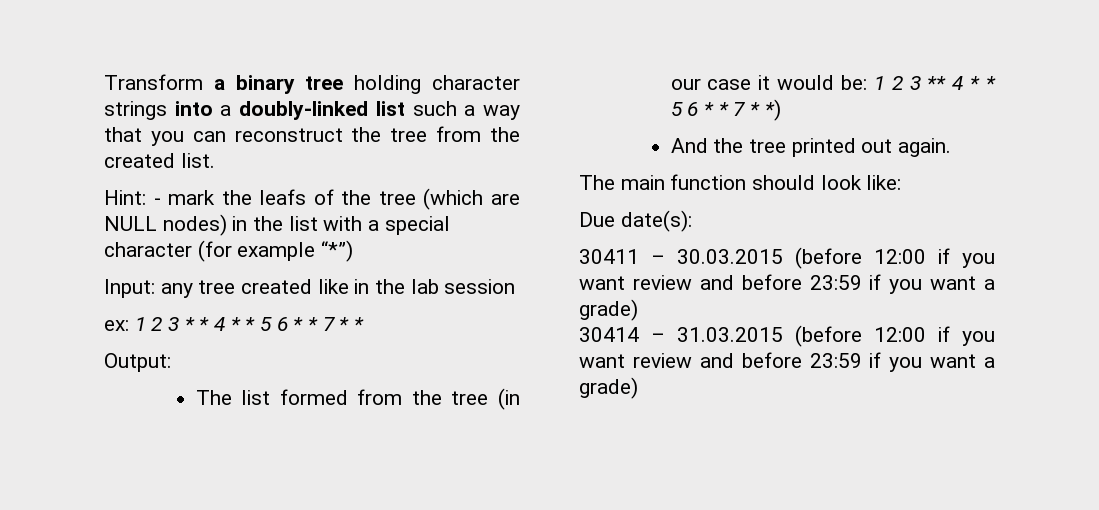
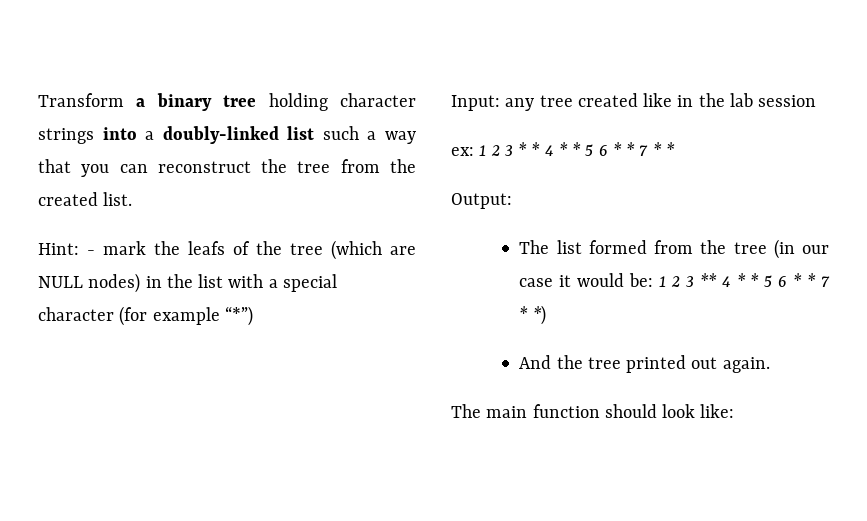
- Due date(s):
- 30411 – 30.03.2015 (before 12:00 if you want review and before 23:59 if you want a grade)
- 30414 – 31.03.2015 (before 12:00 if you want review and before 23:59 if you want a grade)

